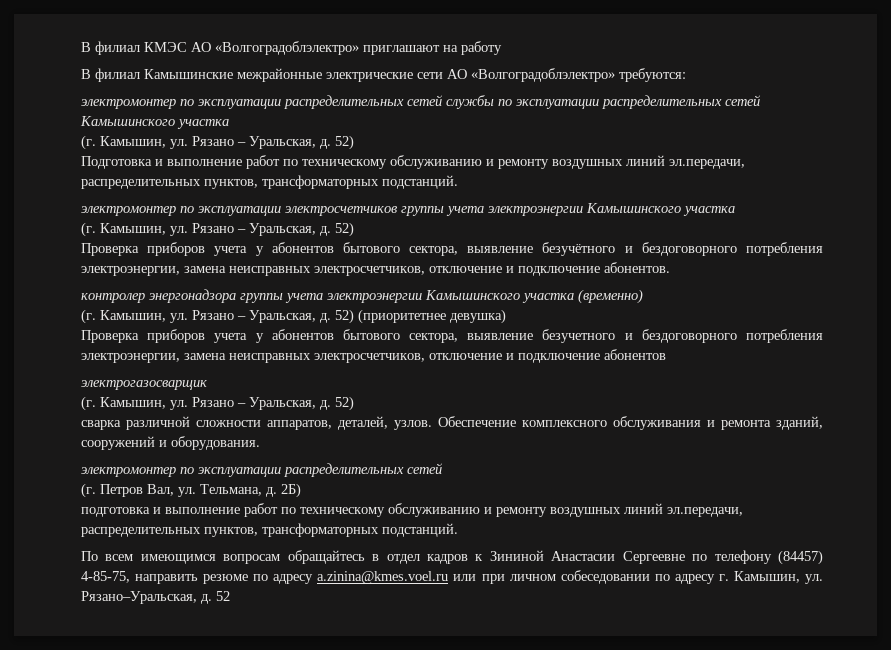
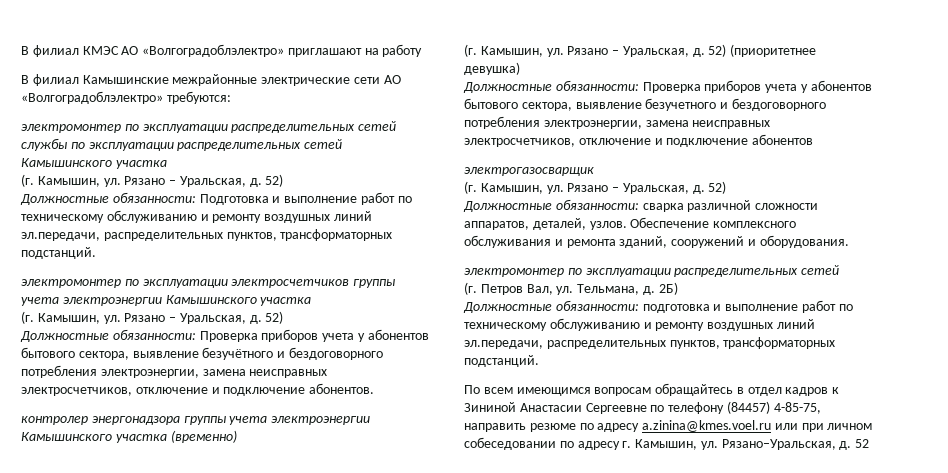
- Подготовка и выполнение работ по техническому обслуживанию и ремонту воздушных линий эл.передачи, распределительных пунктов, трансформаторных подстанций.
+ Должностные обязанности: Подготовка и выполнение работ по техническому обслуживанию и ремонту воздушных линий эл.передачи, распределительных пунктов, трансформаторных подстанций.
- Проверка приборов учета у абонентов бытового сектора, выявление безучётного и бездоговорного потребления электроэнергии, замена неисправных электросчетчиков, отключение и подключение абонентов.
+ Должностные обязанности: Проверка приборов учета у абонентов бытового сектора, выявление безучётного и бездоговорного потребления электроэнергии, замена неисправных электросчетчиков, отключение и подключение абонентов.
- Проверка приборов учета у абонентов бытового сектора, выявление безучетного и бездоговорного потребления электроэнергии, замена неисправных электросчетчиков, отключение и подключение абонентов
+ Должностные обязанности: Проверка приборов учета у абонентов бытового сектора, выявление безучетного и бездоговорного потребления электроэнергии, замена неисправных электросчетчиков, отключение и подключение абонентов
- сварка различной сложности аппаратов, деталей, узлов.
+ Должностные обязанности: сварка различной сложности аппаратов, деталей, узлов.
- подготовка и выполнение работ по техническому обслуживанию и ремонту воздушных линий эл.передачи, распределительных пунктов, трансформаторных подстанций.
+ Должностные обязанности: подготовка и выполнение работ по техническому обслуживанию и ремонту воздушных линий эл.передачи, распределительных пунктов, трансформаторных подстанций.

